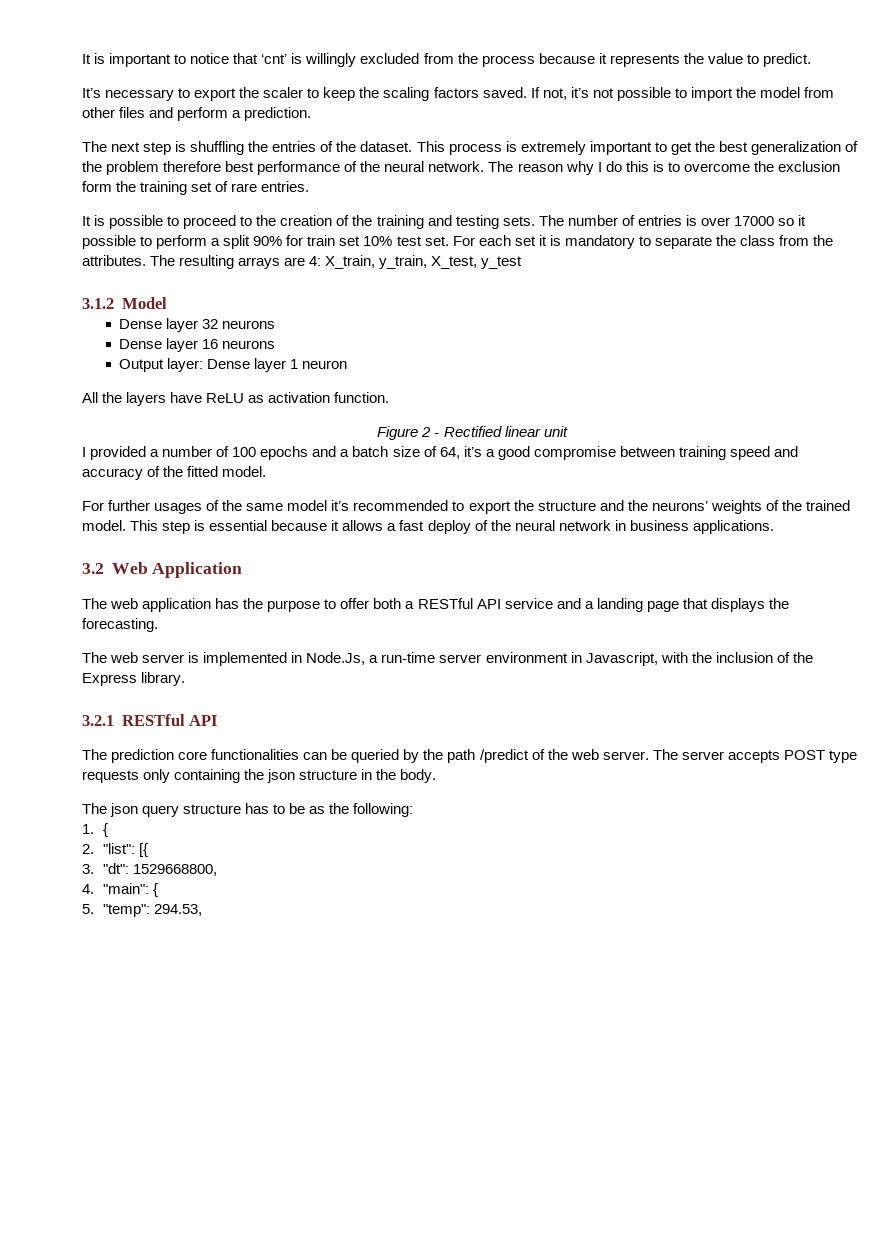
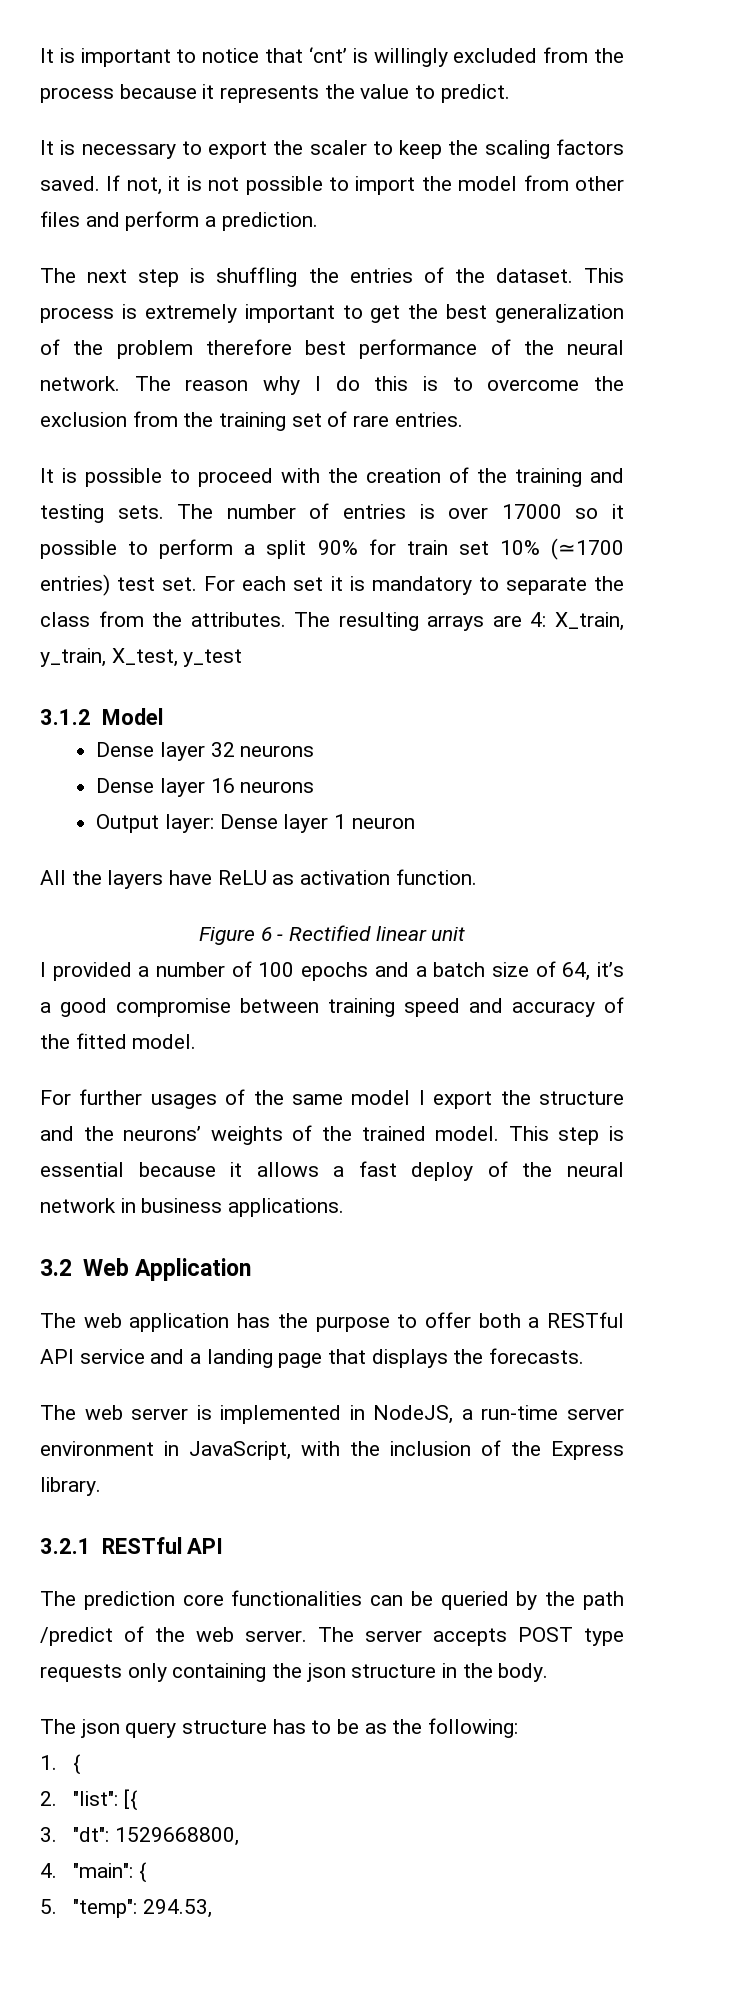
- It’s necessary to export the scaler to keep the scaling factors saved.
+ It is necessary to export the scaler to keep the scaling factors saved.
- If not, it’s not possible to import the model from other files and perform a prediction.
+ If not, it is not possible to import the model from other files and perform a prediction.
- The reason why I do this is to overcome the exclusion form the training set of rare entries.
+ The reason why I do this is to overcome the exclusion from the training set of rare entries.
- It is possible to proceed to the creation of the training and testing sets.
+ It is possible to proceed with the creation of the training and testing sets.
- The number of entries is over 17000 so it possible to perform a split 90% for train set 10% test set.
+ The number of entries is over 17000 so it possible to perform a split 90% for train set 10% (≃1700 entries) test set.
- Figure 2 - Rectified linear unit
+ Figure 6 - Rectified linear unit
- For further usages of the same model it’s recommended to export the structure and the neurons’ weights of the trained model.
+ For further usages of the same model I export the structure and the neurons’ weights of the trained model.
- The web application has the purpose to offer both a RESTful API service and a landing page that displays the forecasting.
+ The web application has the purpose to offer both a RESTful API service and a landing page that displays the forecasts.
- The web server is implemented in Node.Js, a run-time server environment in Javascript, with the inclusion of the Express library.
+ The web server is implemented in NodeJS, a run-time server environment in JavaScript, with the inclusion of the Express library.

